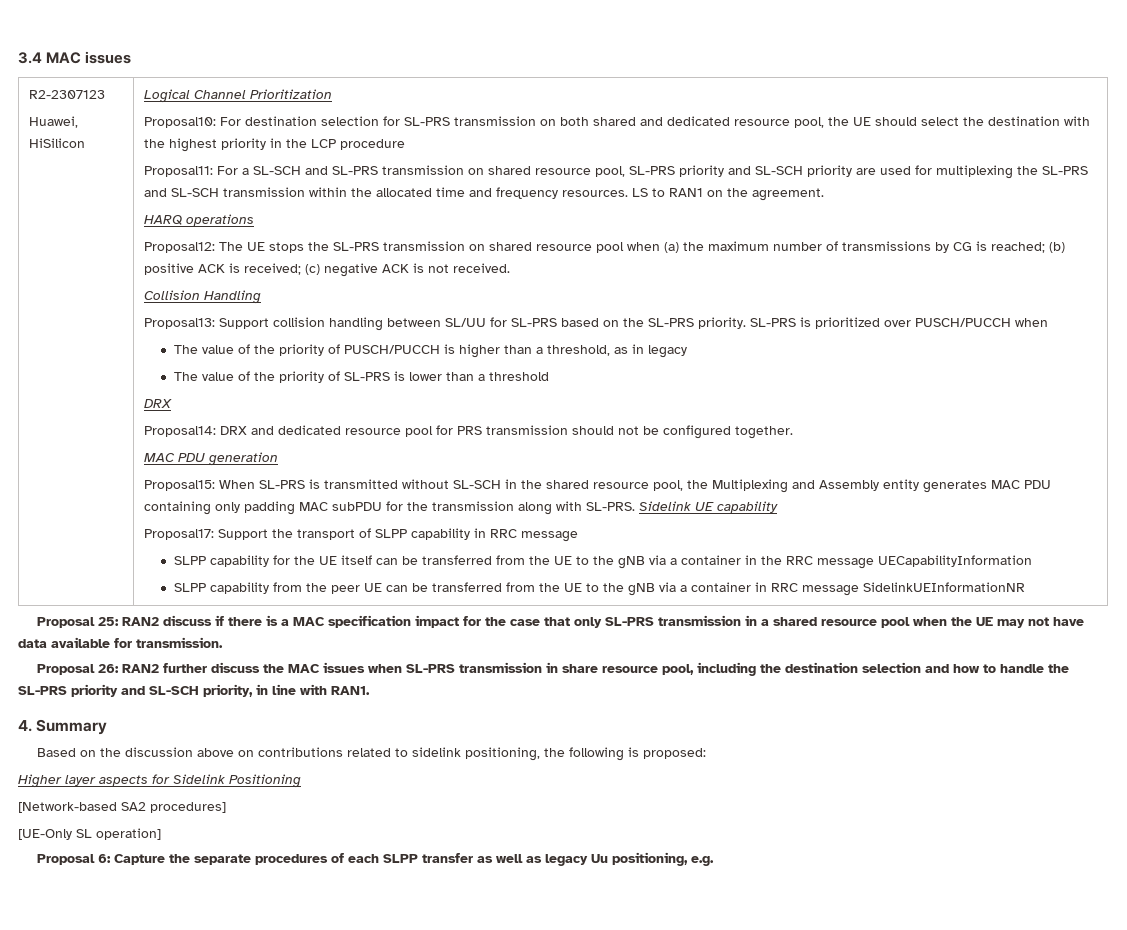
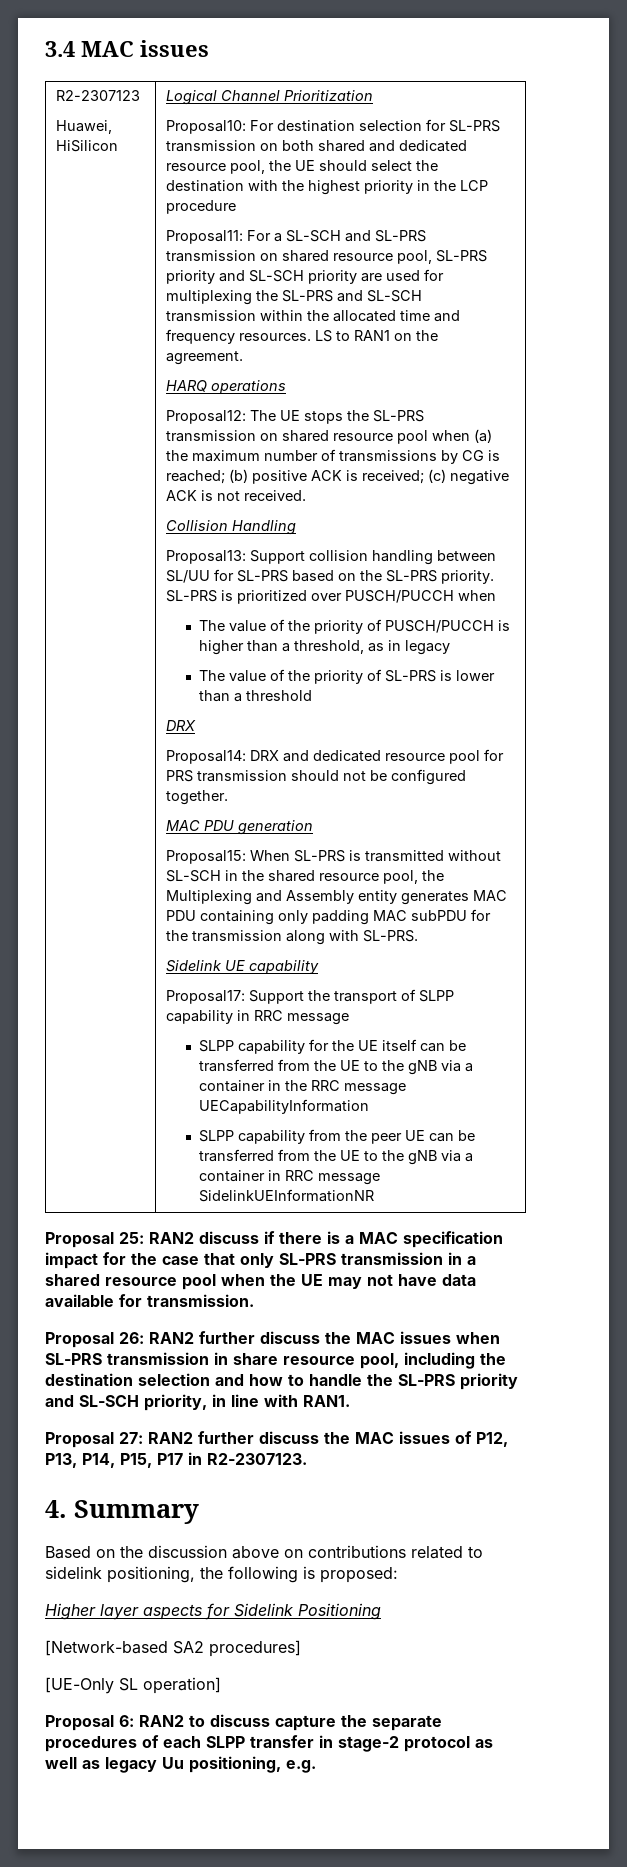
- Proposal15: When SL-PRS is transmitted without SL-SCH in the shared resource pool, the Multiplexing and Assembly entity generates MAC PDU containing only padding MAC subPDU for the transmission along with SL-PRS. Sidelink UE capability
+ Proposal15: When SL-PRS is transmitted without SL-SCH in the shared resource pool, the Multiplexing and Assembly entity generates MAC PDU containing only padding MAC subPDU for the transmission along with SL-PRS.
+ Sidelink UE capability
+ Proposal 27: RAN2 further discuss the MAC issues of P12, P13, P14, P15, P17 in R2-2307123.
- Proposal 6: Capture the separate procedures of each SLPP transfer as well as legacy Uu positioning, e.g.
+ Proposal 6: RAN2 to discuss capture the separate procedures of each SLPP transfer in stage-2 protocol as well as legacy Uu positioning, e.g.

